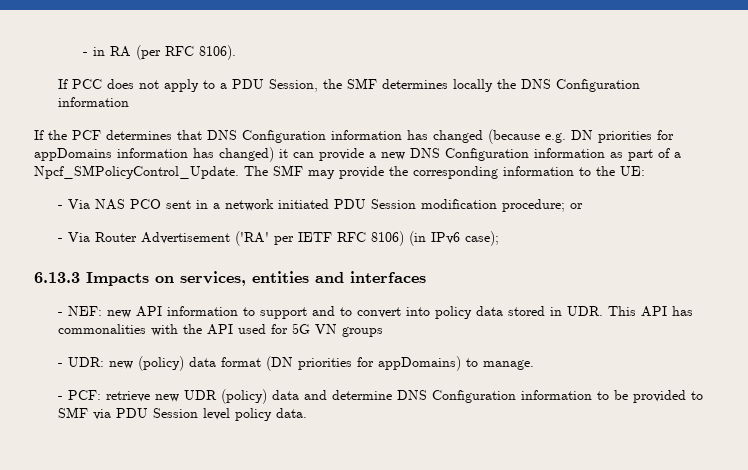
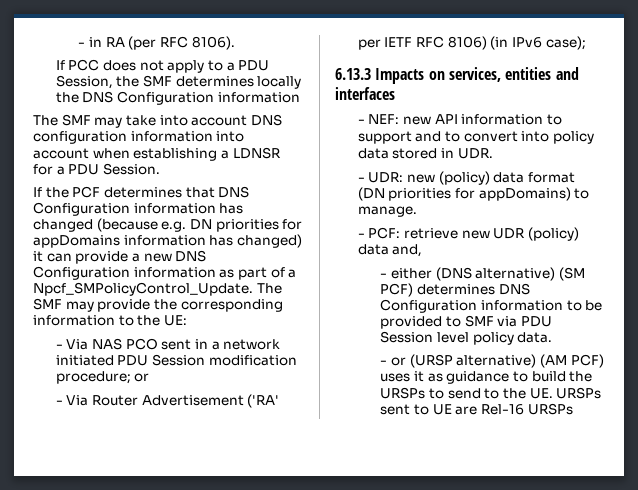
+ The SMF may take into account DNS configuration information into account when establishing a LDNSR for a PDU Session.
- - NEF: new API information to support and to convert into policy data stored in UDR. This API has commonalities with the API used for 5G VN groups
+ - NEF: new API information to support and to convert into policy data stored in UDR.
- - PCF: retrieve new UDR (policy) data and determine DNS Configuration information to be provided to SMF via PDU Session level policy data.
+ - PCF: retrieve new UDR (policy) data and,
+ - either (DNS alternative) (SM PCF) determines DNS Configuration information to be provided to SMF via PDU Session level policy data.
+ - or (URSP alternative) (AM PCF) uses it as guidance to build the URSPs to send to the UE. URSPs sent to UE are Rel-16 URSPs

